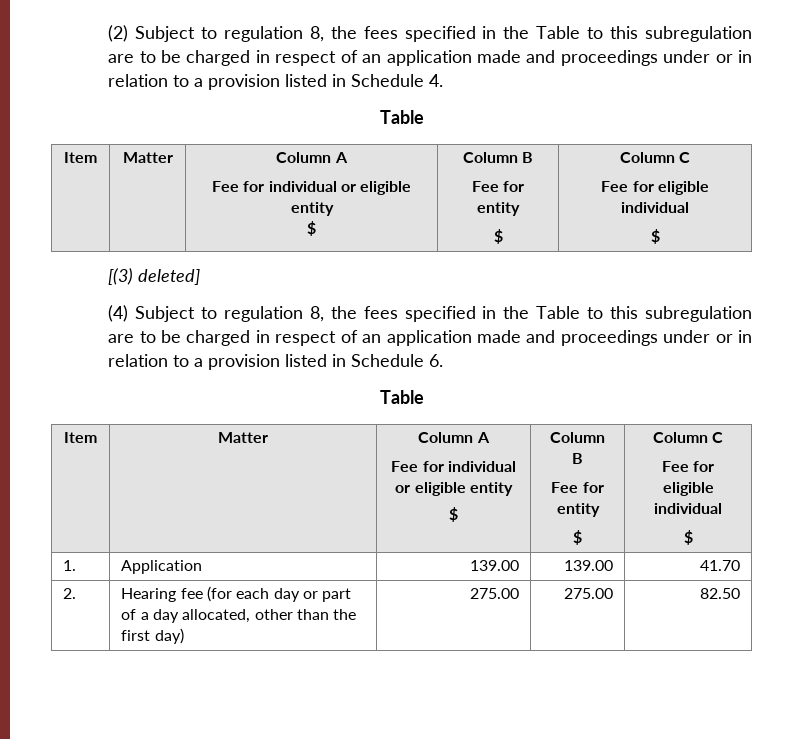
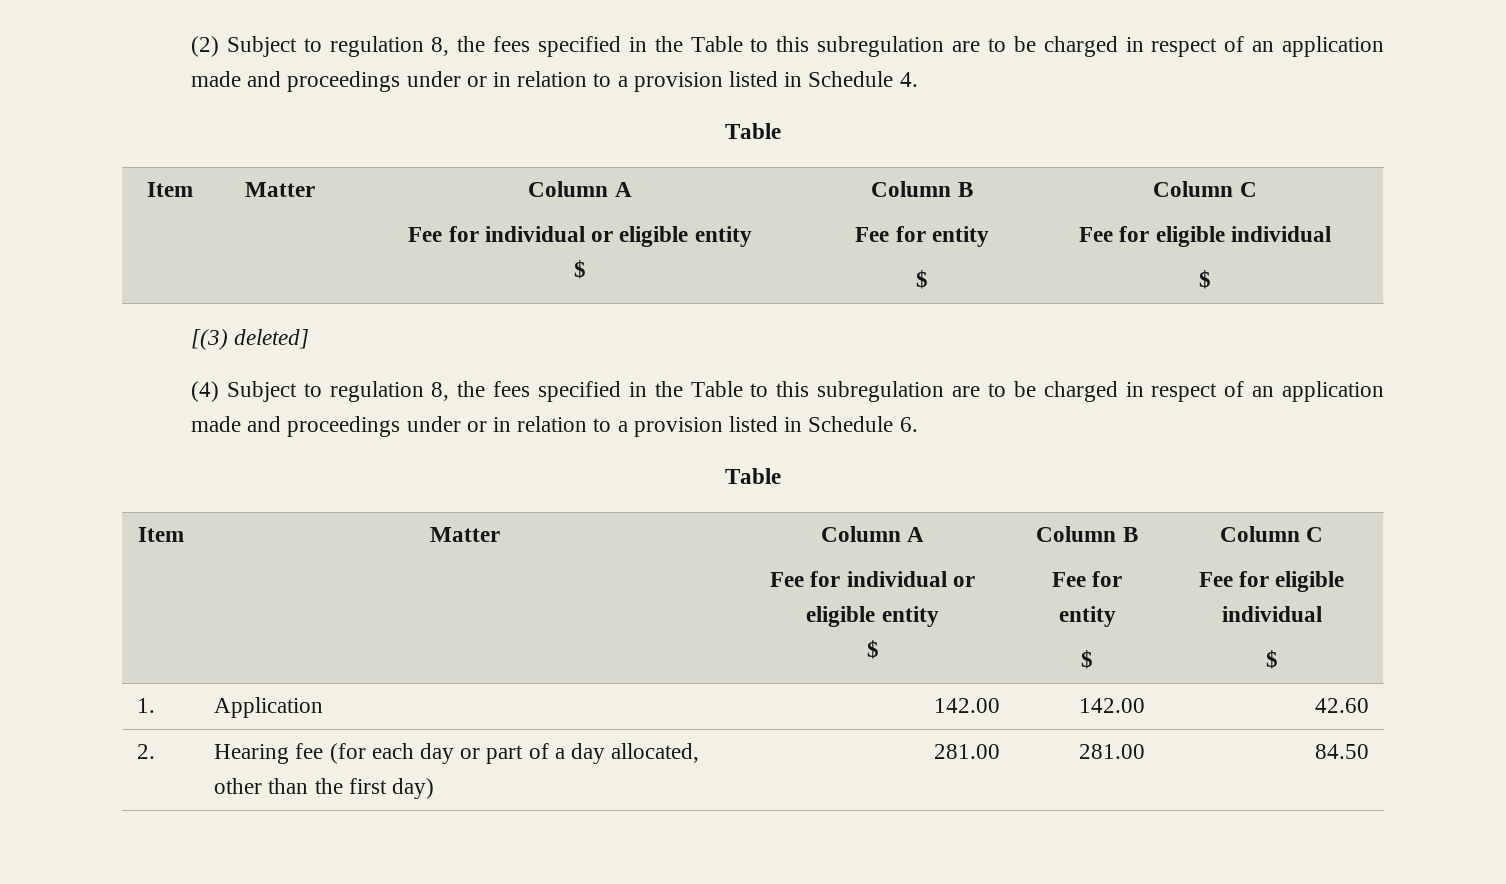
- 1. | Application | 139.00 | 139.00 | 41.70
+ 1. | Application | 142.00 | 142.00 | 42.60
- 2. | Hearing fee (for each day or part of a day allocated, other than the first day) | 275.00 | 275.00 | 82.50
+ 2. | Hearing fee (for each day or part of a day allocated, other than the first day) | 281.00 | 281.00 | 84.50

